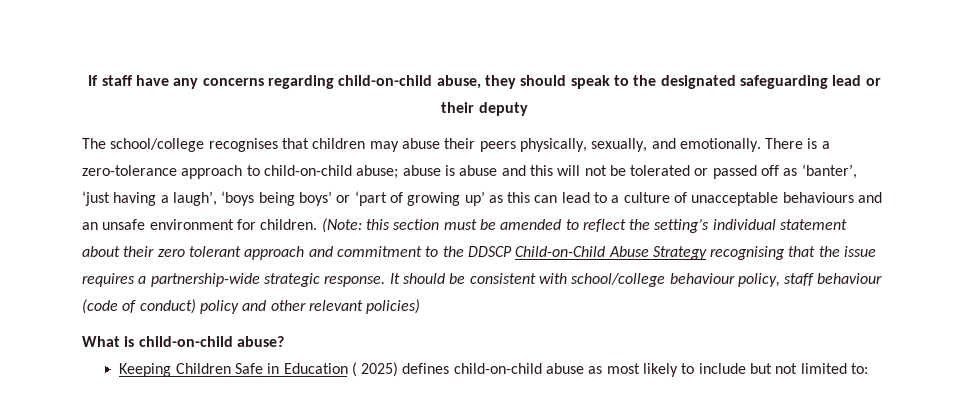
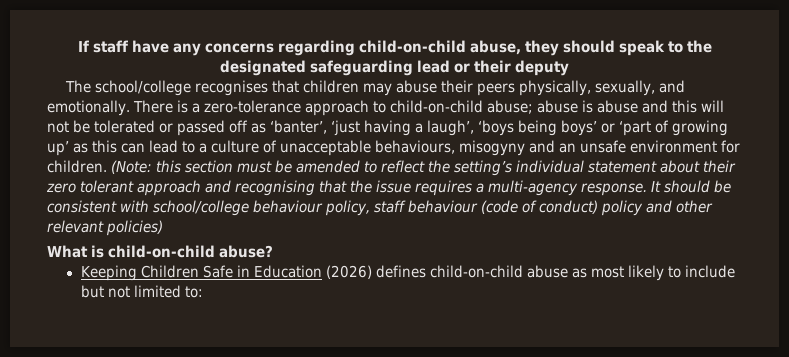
- There is a zero-tolerance approach to child-on-child abuse; abuse is abuse and this will not be tolerated or passed off as ‘banter’, ‘just having a laugh’, ‘boys being boys’ or ‘part of growing up’ as this can lead to a culture of unacceptable behaviours and an unsafe environment for children.
+ There is a zero-tolerance approach to child-on-child abuse; abuse is abuse and this will not be tolerated or passed off as ‘banter’, ‘just having a laugh’, ‘boys being boys’ or ‘part of growing up’ as this can lead to a culture of unacceptable behaviours, misogyny and an unsafe environment for children.
- (Note: this section must be amended to reflect the setting’s individual statement about their zero tolerant approach and commitment to the DDSCP Child-on-Child Abuse Strategy recognising that the issue requires a partnership-wide strategic response.
+ (Note: this section must be amended to reflect the setting’s individual statement about their zero tolerant approach and recognising that the issue requires a multi-agency response.
- Keeping Children Safe in Education ( 2025) defines child-on-child abuse as most likely to include but not limited to:
+ Keeping Children Safe in Education (2026) defines child-on-child abuse as most likely to include but not limited to:

